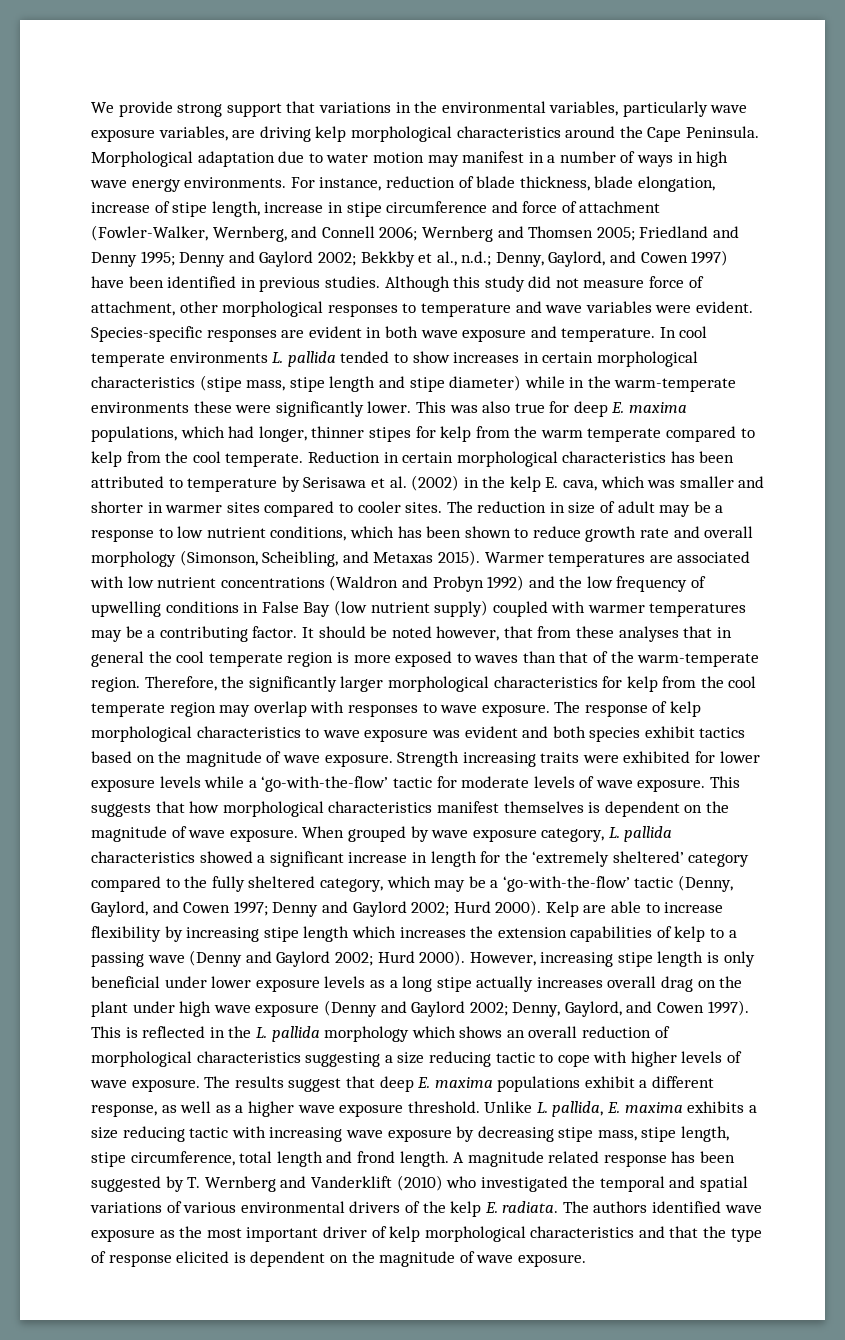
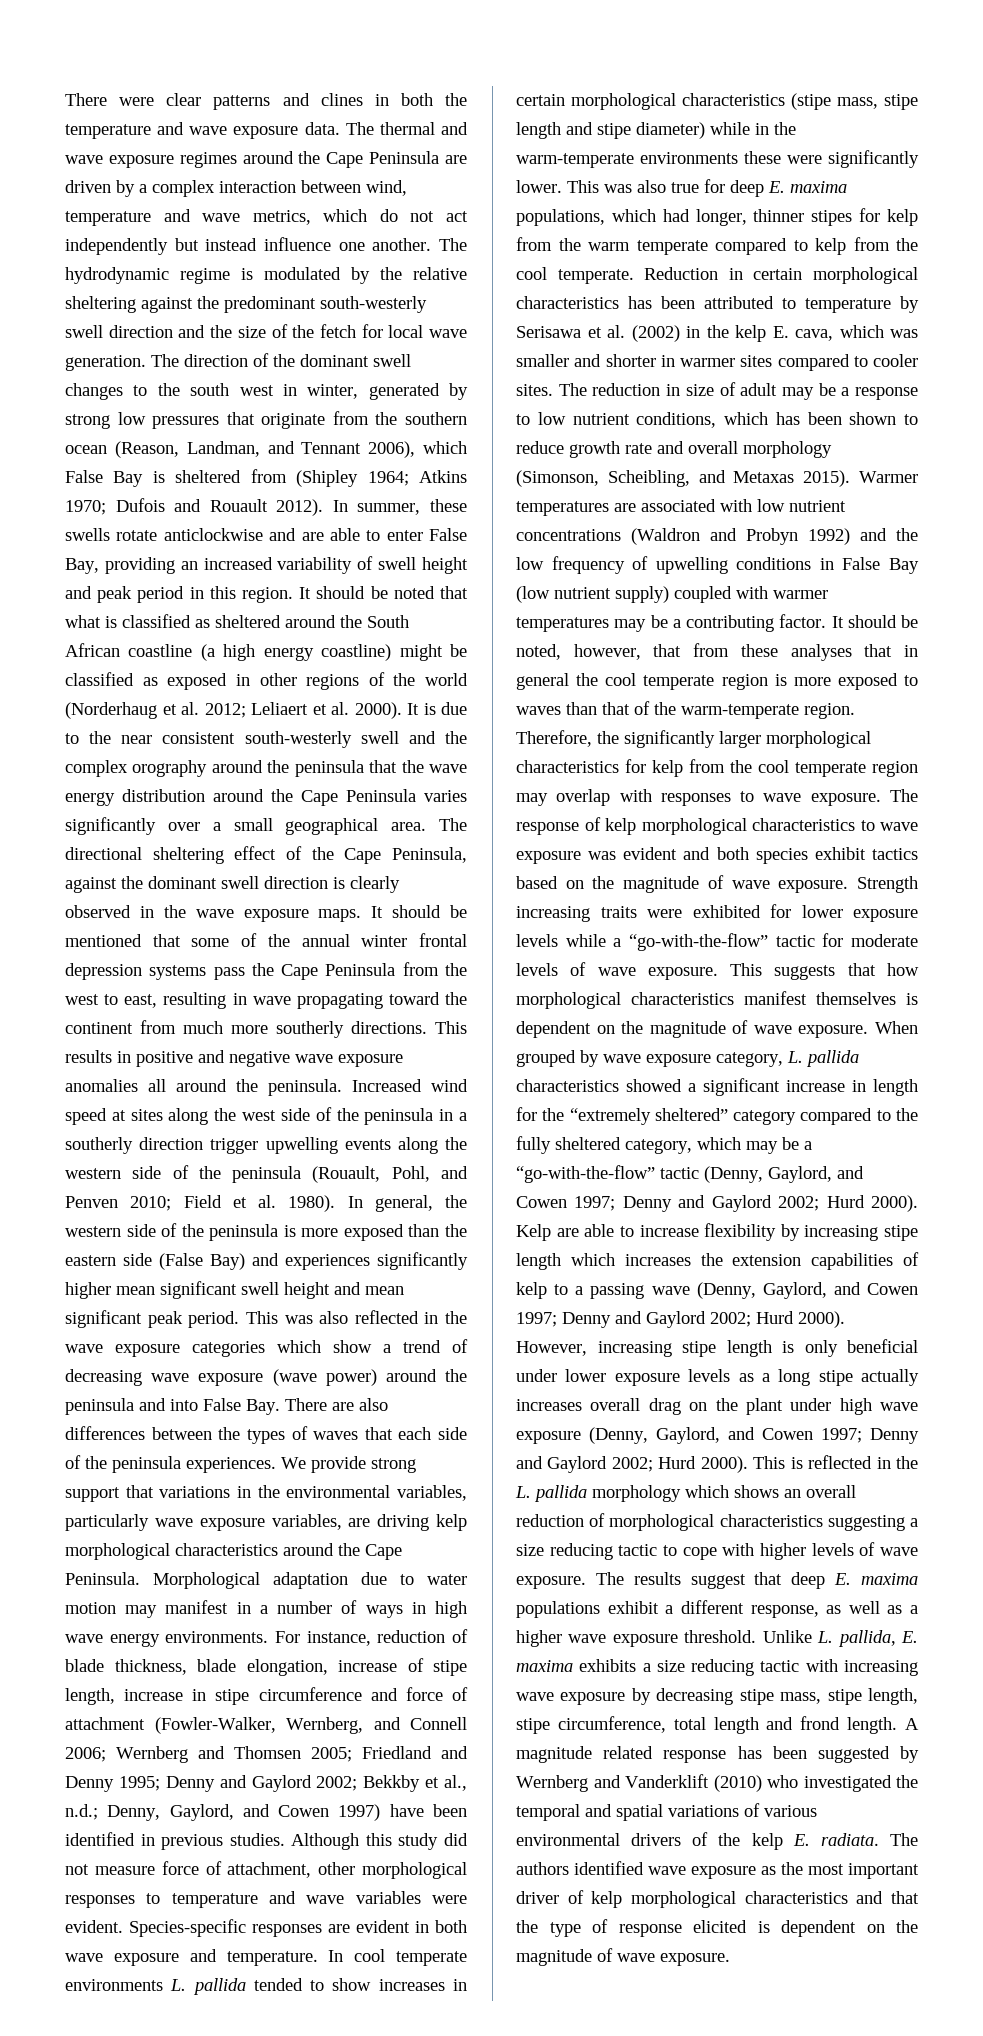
+ There were clear patterns and clines in both the temperature and wave exposure data. The thermal and wave exposure regimes around the Cape Peninsula are driven by a complex interaction between wind, temperature and wave metrics, which do not act independently but instead influence one another. The hydrodynamic regime is modulated by the relative sheltering against the predominant south-westerly swell direction and the size of the fetch for local wave generation. The direction of the dominant swell changes to the south west in winter, generated by strong low pressures that originate from the southern ocean (Reason, Landman, and Tennant 2006), which False Bay is sheltered from (Shipley 1964; Atkins 1970; Dufois and Rouault 2012). In summer, these swells rotate anticlockwise and are able to enter False Bay, providing an increased variability of swell height and peak period in this region. It should be noted that what is classified as sheltered around the South African coastline (a high energy coastline) might be classified as exposed in other regions of the world (Norderhaug et al. 2012; Leliaert et al. 2000). It is due to the near consistent south-westerly swell and the complex orography around the peninsula that the wave energy distribution around the Cape Peninsula varies significantly over a small geographical area. The directional sheltering effect of the Cape Peninsula, against the dominant swell direction is clearly observed in the wave exposure maps. It should be mentioned that some of the annual winter frontal depression systems pass the Cape Peninsula from the west to east, resulting in wave propagating toward the continent from much more southerly directions. This results in positive and negative wave exposure anomalies all around the peninsula. Increased wind speed at sites along the west side of the peninsula in a southerly direction trigger upwelling events along the western side of the peninsula (Rouault, Pohl, and Penven 2010; Field et al. 1980). In general, the western side of the peninsula is more exposed than the eastern side (False Bay) and experiences significantly higher mean significant swell height and mean significant peak period. This was also reflected in the wave exposure categories which show a trend of decreasing wave exposure (wave power) around the peninsula and into False Bay. There are also differences between the types of waves that each side of the peninsula experiences.
- It should be noted however, that from these analyses that in general the cool temperate region is more exposed to waves than that of the warm-temperate region.
+ It should be noted, however, that from these analyses that in general the cool temperate region is more exposed to waves than that of the warm-temperate region.
- Strength increasing traits were exhibited for lower exposure levels while a ‘go-with-the-flow’ tactic for moderate levels of wave exposure.
+ Strength increasing traits were exhibited for lower exposure levels while a “go-with-the-flow” tactic for moderate levels of wave exposure.
- When grouped by wave exposure category, L. pallida characteristics showed a significant increase in length for the ‘extremely sheltered’ category compared to the fully sheltered category, which may be a ‘go-with-the-flow’ tactic (Denny, Gaylord, and Cowen 1997; Denny and Gaylord 2002; Hurd 2000).
+ When grouped by wave exposure category, L. pallida characteristics showed a significant increase in length for the “extremely sheltered” category compared to the fully sheltered category, which may be a “go-with-the-flow” tactic (Denny, Gaylord, and Cowen 1997; Denny and Gaylord 2002; Hurd 2000).
- Kelp are able to increase flexibility by increasing stipe length which increases the extension capabilities of kelp to a passing wave (Denny and Gaylord 2002; Hurd 2000).
+ Kelp are able to increase flexibility by increasing stipe length which increases the extension capabilities of kelp to a passing wave (Denny, Gaylord, and Cowen 1997; Denny and Gaylord 2002; Hurd 2000).
- However, increasing stipe length is only beneficial under lower exposure levels as a long stipe actually increases overall drag on the plant under high wave exposure (Denny and Gaylord 2002; Denny, Gaylord, and Cowen 1997).
+ However, increasing stipe length is only beneficial under lower exposure levels as a long stipe actually increases overall drag on the plant under high wave exposure (Denny, Gaylord, and Cowen 1997; Denny and Gaylord 2002; Hurd 2000).
- A magnitude related response has been suggested by T. Wernberg and Vanderklift (2010) who investigated the temporal and spatial variations of various environmental drivers of the kelp E. radiata.
+ A magnitude related response has been suggested by Wernberg and Vanderklift (2010) who investigated the temporal and spatial variations of various environmental drivers of the kelp E. radiata.

